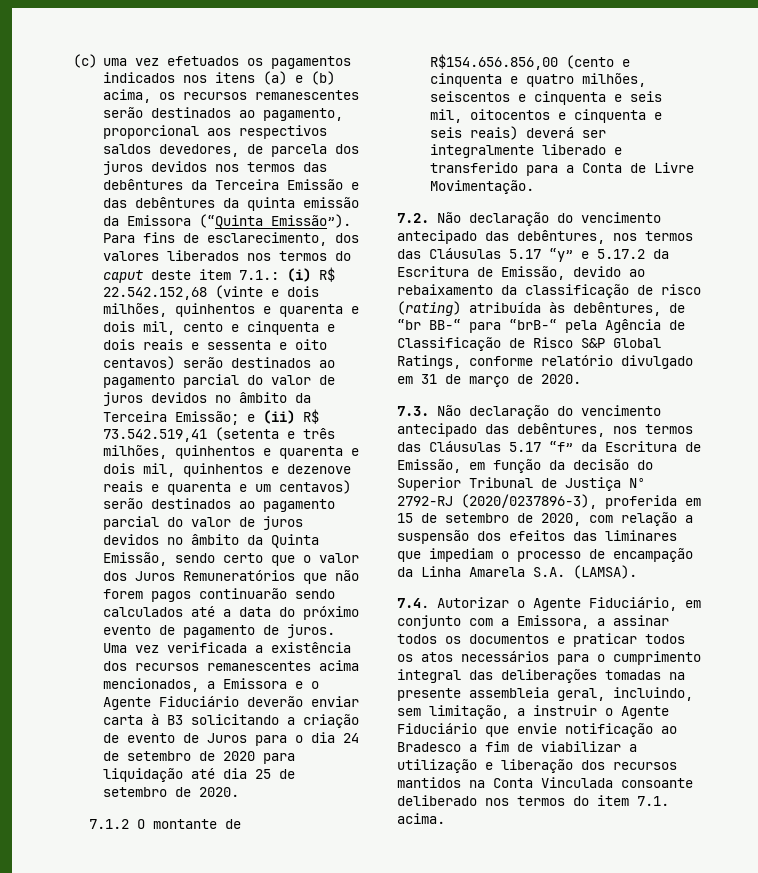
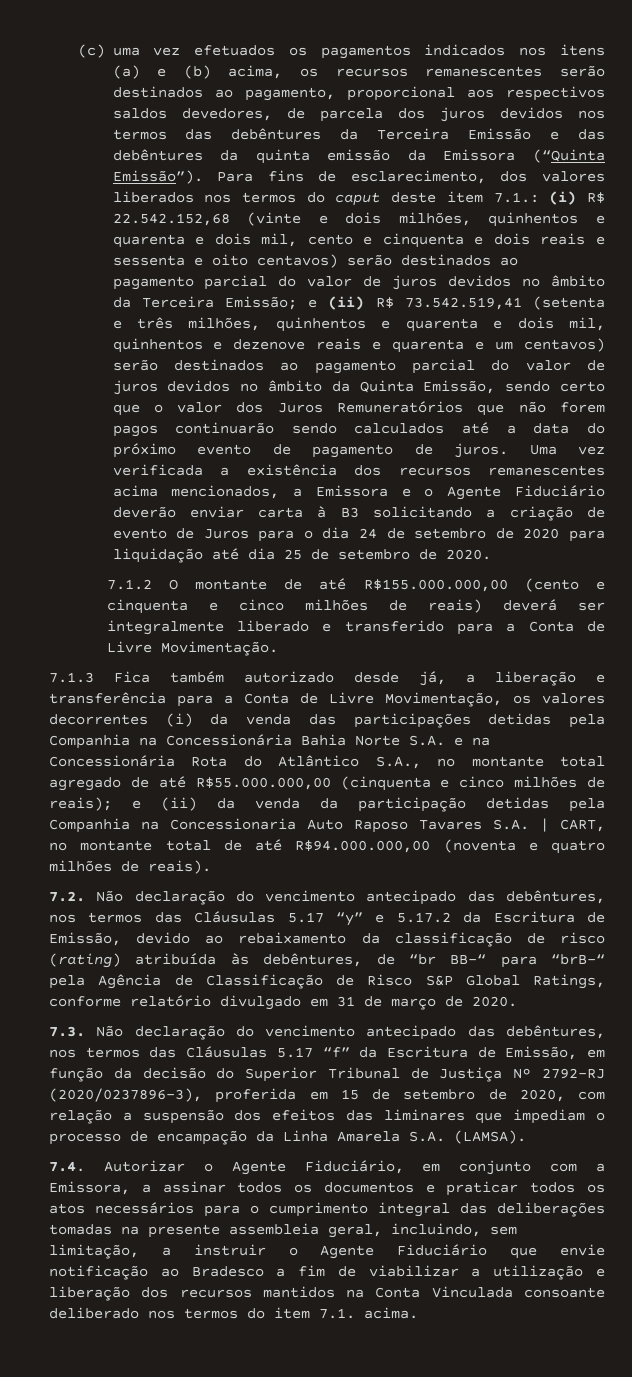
- 7.1.2 O montante de R$154.656.856,00 (cento e cinquenta e quatro milhões, seiscentos e cinquenta e seis mil, oitocentos e cinquenta e seis reais) deverá ser integralmente liberado e transferido para a Conta de Livre Movimentação.
+ 7.1.2 O montante de até R$155.000.000,00 (cento e cinquenta e cinco milhões de reais) deverá ser integralmente liberado e transferido para a Conta de Livre Movimentação.
+ 7.1.3 Fica também autorizado desde já, a liberação e transferência para a Conta de Livre Movimentação, os valores decorrentes (i) da venda das participações detidas pela Companhia na Concessionária Bahia Norte S.A. e na Concessionária Rota do Atlântico S.A., no montante total agregado de até R$55.000.000,00 (cinquenta e cinco milhões de reais); e (ii) da venda da participação detidas pela Companhia na Concessionaria Auto Raposo Tavares S.A. | CART, no montante total de até R$94.000.000,00 (noventa e quatro milhões de reais).

